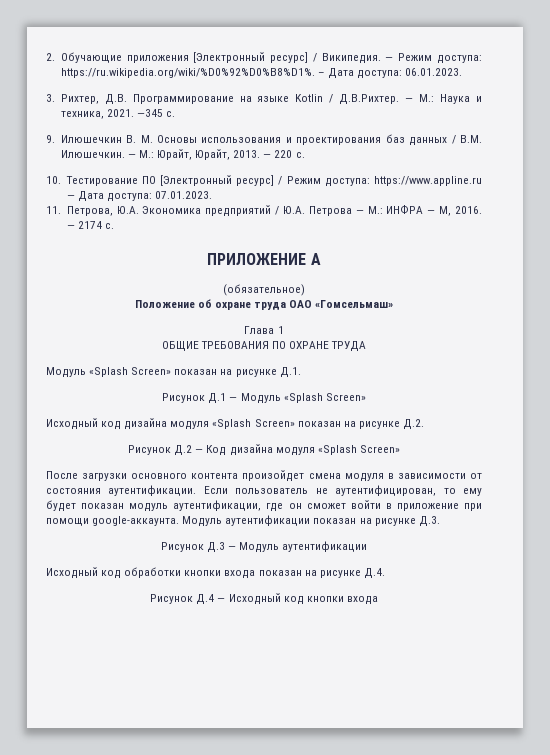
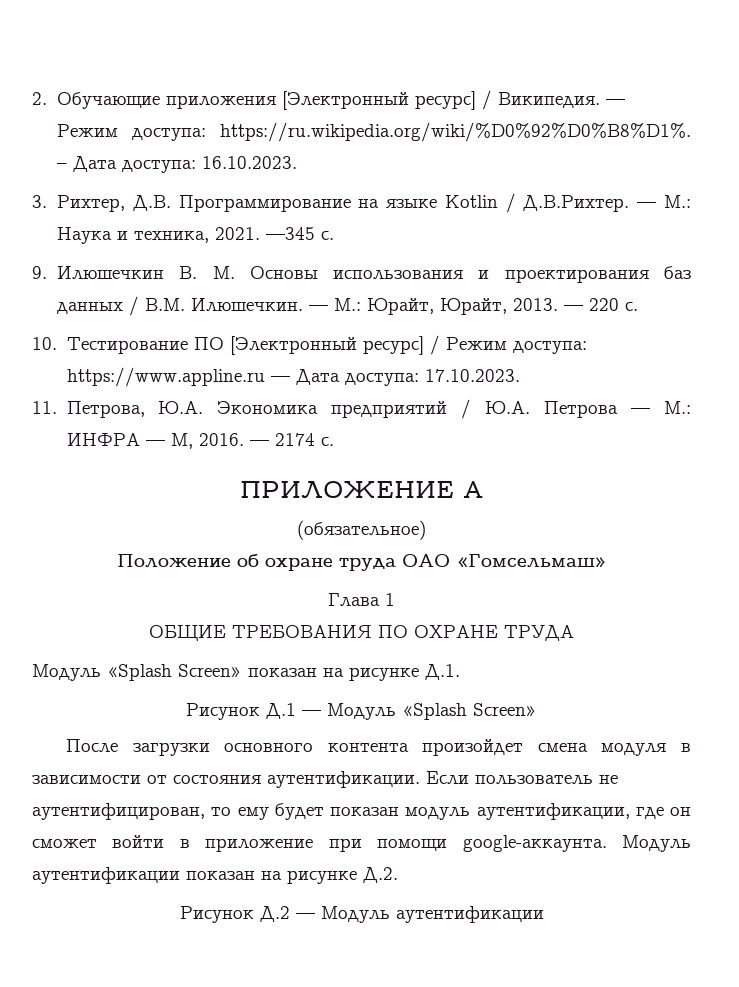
- — Режим доступа: https://ru.wikipedia.org/wiki/%D0%92%D0%B8%D1%. – Дата доступа: 06.01.2023.
+ — Режим доступа: https://ru.wikipedia.org/wiki/%D0%92%D0%B8%D1%. – Дата доступа: 16.10.2023.
- 10. Тестирование ПО [Электронный ресурс] / Режим доступа: https://www.appline.ru — Дата доступа: 07.01.2023.
+ 10. Тестирование ПО [Электронный ресурс] / Режим доступа: https://www.appline.ru — Дата доступа: 17.10.2023.
- Исходный код дизайна модуля «Splash Screen» показан на рисунке Д.2.
- Рисунок Д.2 — Код дизайна модуля «Splash Screen»
- Модуль аутентификации показан на рисунке Д.3.
- Рисунок Д.3 — Модуль аутентификации
+ Модуль аутентификации показан на рисунке Д.2.
+ Рисунок Д.2 — Модуль аутентификации
- Исходный код обработки кнопки входа показан на рисунке Д.4.
- Рисунок Д.4 — Исходный код кнопки входа

